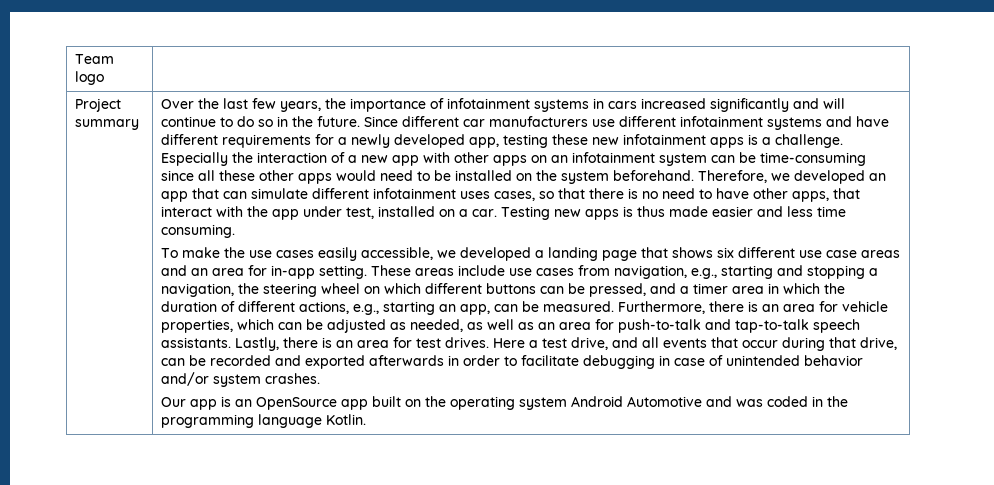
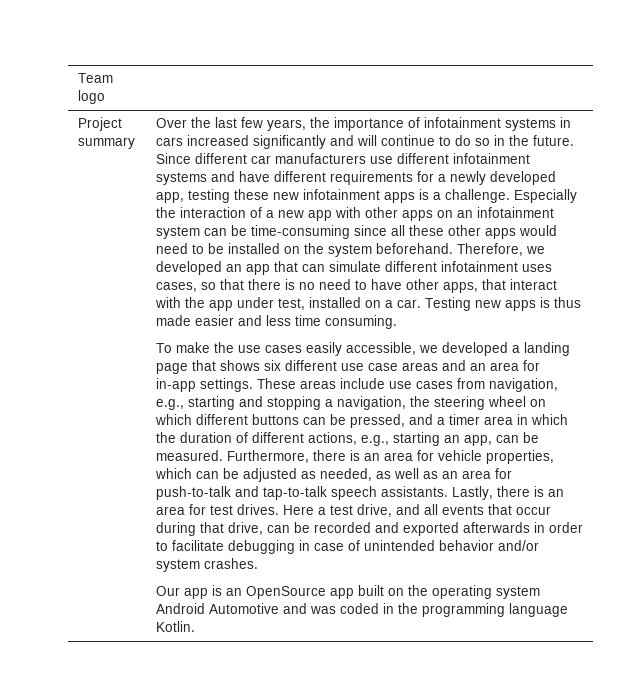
- To make the use cases easily accessible, we developed a landing page that shows six different use case areas and an area for in-app setting.
+ To make the use cases easily accessible, we developed a landing page that shows six different use case areas and an area for in-app settings.

